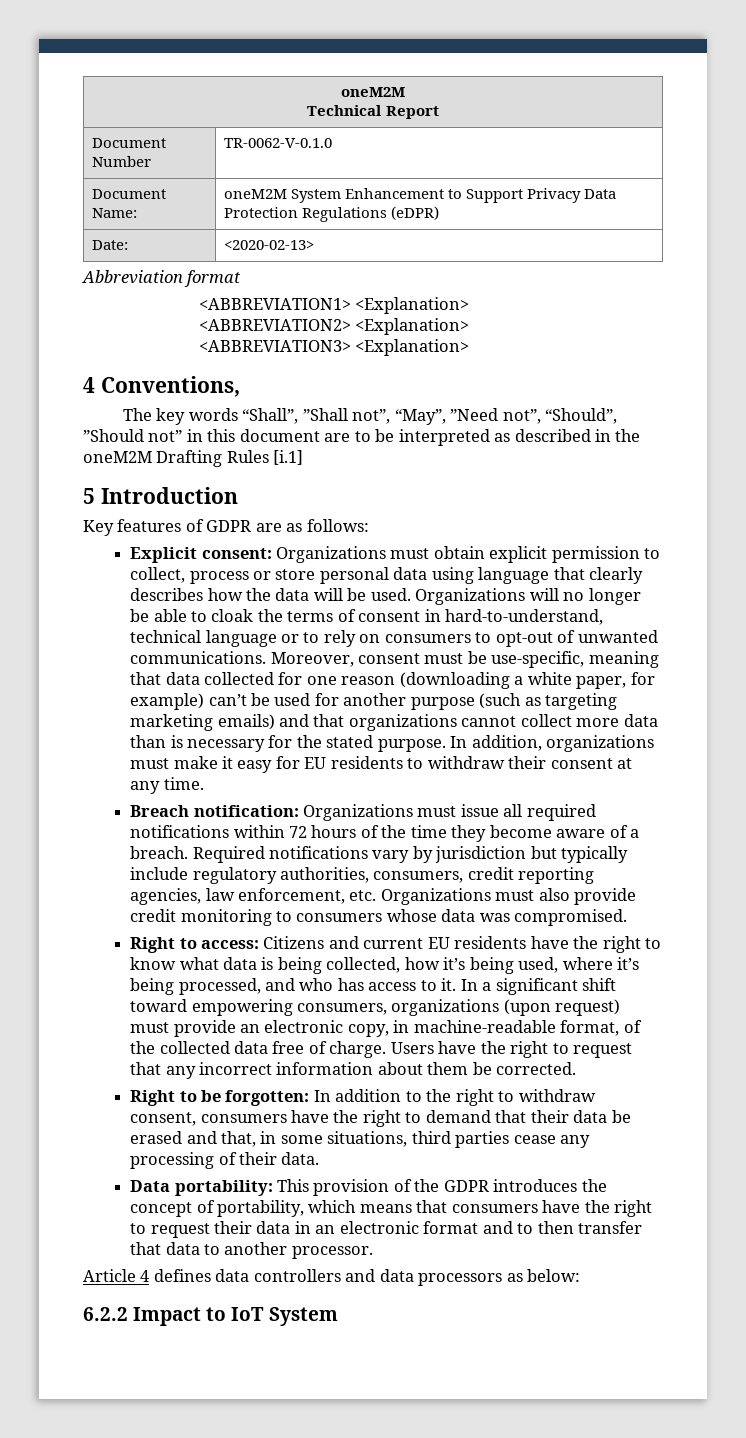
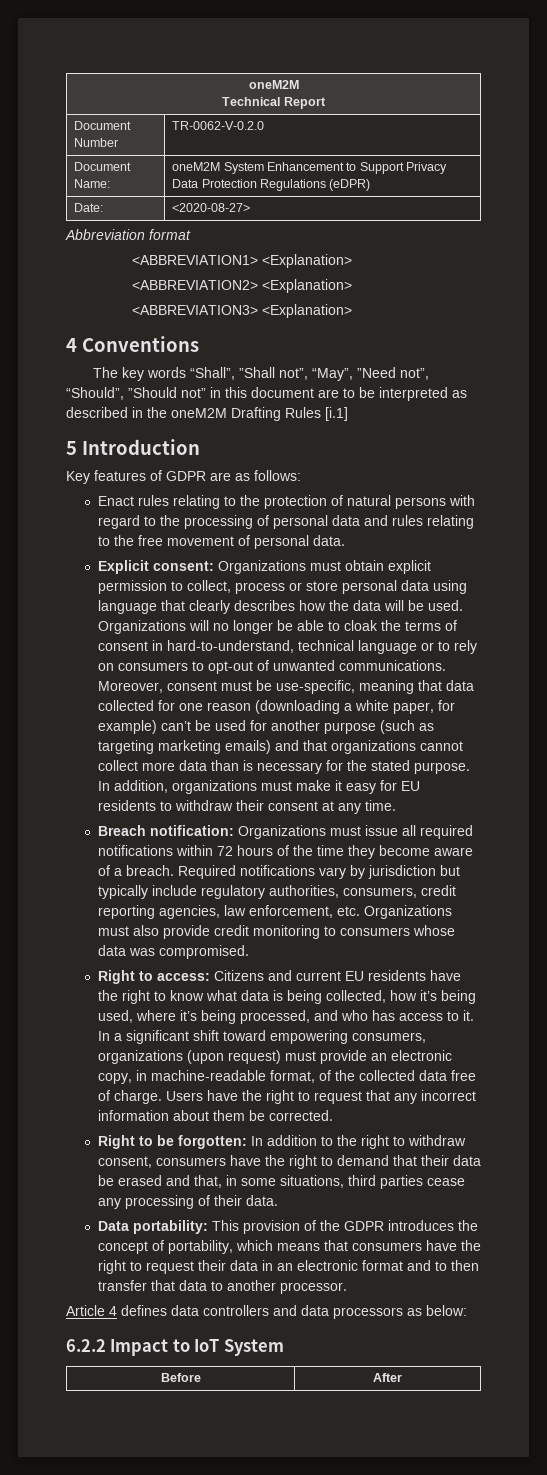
- Document Number | TR-0062-V-0.1.0
+ Document Number | TR-0062-V-0.2.0
- Date: | <2020-02-13>
+ Date: | <2020-08-27>
- 4 Conventions,
+ 4 Conventions
+ Enact rules relating to the protection of natural persons with regard to the processing of personal data and rules relating to the free movement of personal data.
+ Before | After

